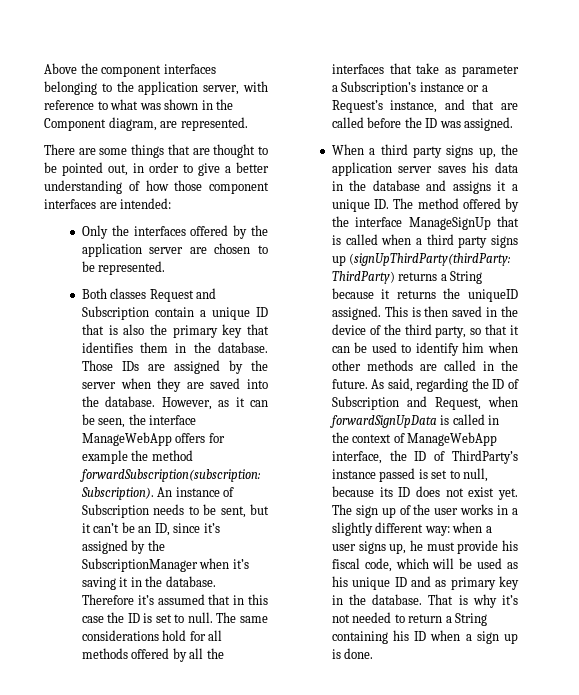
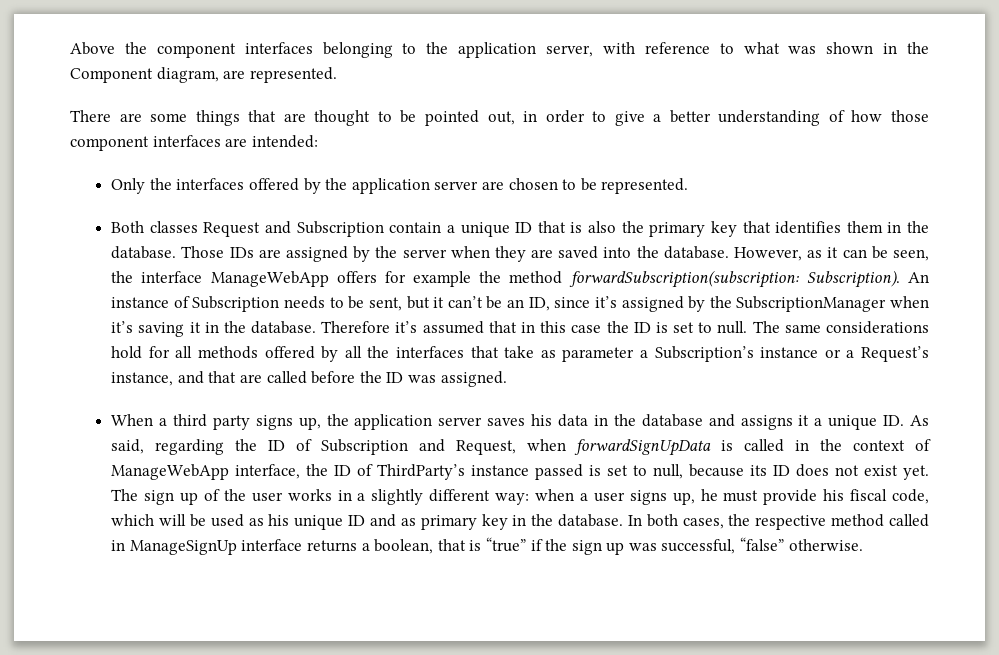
- When a third party signs up, the application server saves his data in the database and assigns it a unique ID. The method offered by the interface ManageSignUp that is called when a third party signs up (signUpThirdParty(thirdParty: ThirdParty) returns a String because it returns the uniqueID assigned. This is then saved in the device of the third party, so that it can be used to identify him when other methods are called in the future. As said, regarding the ID of Subscription and Request, when forwardSignUpData is called in the context of ManageWebApp interface, the ID of ThirdParty’s instance passed is set to null, because its ID does not exist yet.
+ When a third party signs up, the application server saves his data in the database and assigns it a unique ID. As said, regarding the ID of Subscription and Request, when forwardSignUpData is called in the context of ManageWebApp interface, the ID of ThirdParty’s instance passed is set to null, because its ID does not exist yet.
- That is why it’s not needed to return a String containing his ID when a sign up is done.
+ In both cases, the respective method called in ManageSignUp interface returns a boolean, that is “true” if the sign up was successful, “false” otherwise.

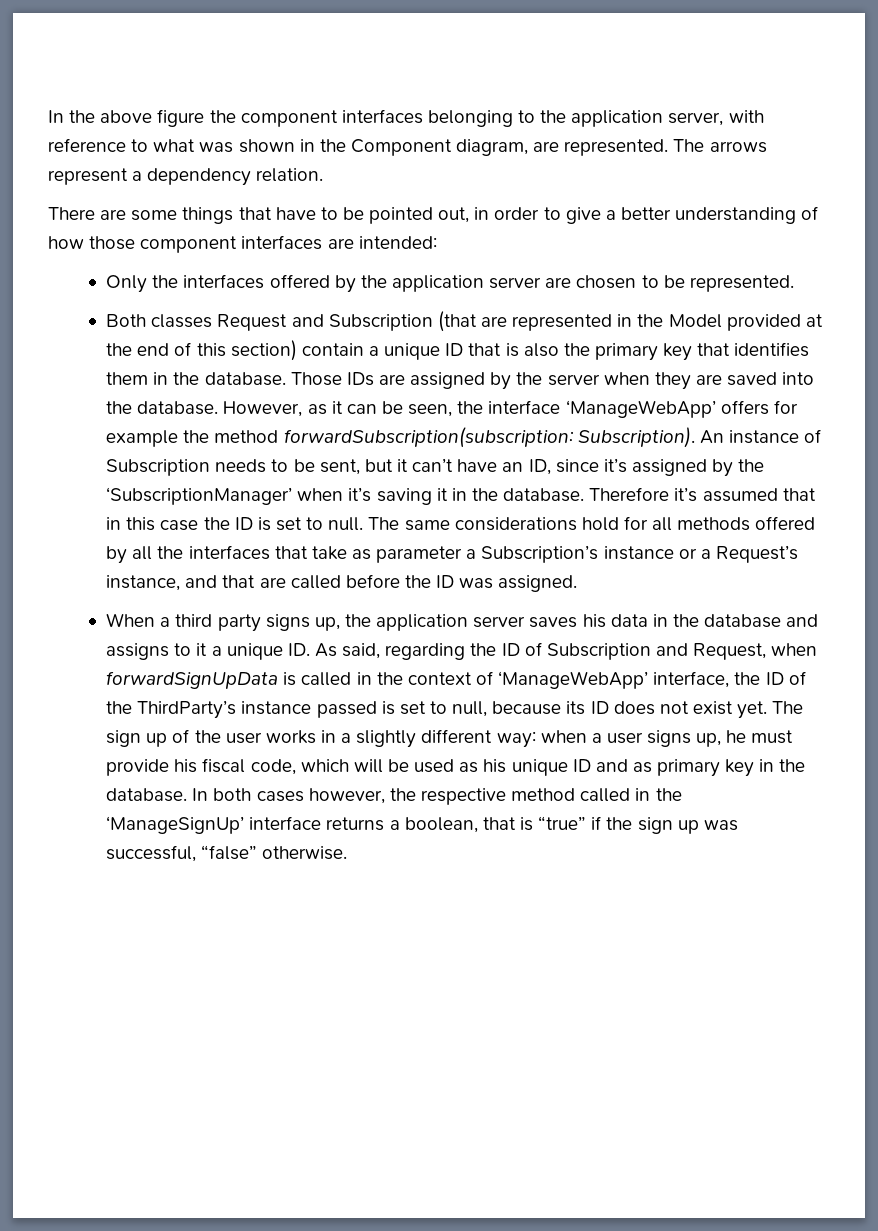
- Above the component interfaces belonging to the application server, with reference to what was shown in the Component diagram, are represented.
+ In the above figure the component interfaces belonging to the application server, with reference to what was shown in the Component diagram, are represented. The arrows represent a dependency relation.
- There are some things that are thought to be pointed out, in order to give a better understanding of how those component interfaces are intended:
+ There are some things that have to be pointed out, in order to give a better understanding of how those component interfaces are intended:
- Both classes Request and Subscription contain a unique ID that is also the primary key that identifies them in the database.
+ Both classes Request and Subscription (that are represented in the Model provided at the end of this section) contain a unique ID that is also the primary key that identifies them in the database.
- However, as it can be seen, the interface ManageWebApp offers for example the method forwardSubscription(subscription: Subscription).
+ However, as it can be seen, the interface ‘ManageWebApp’ offers for example the method forwardSubscription(subscription: Subscription).
- An instance of Subscription needs to be sent, but it can’t be an ID, since it’s assigned by the SubscriptionManager when it’s saving it in the database.
+ An instance of Subscription needs to be sent, but it can’t have an ID, since it’s assigned by the ‘SubscriptionManager’ when it’s saving it in the database.
- When a third party signs up, the application server saves his data in the database and assigns it a unique ID. As said, regarding the ID of Subscription and Request, when forwardSignUpData is called in the context of ManageWebApp interface, the ID of ThirdParty’s instance passed is set to null, because its ID does not exist yet.
+ When a third party signs up, the application server saves his data in the database and assigns to it a unique ID. As said, regarding the ID of Subscription and Request, when forwardSignUpData is called in the context of ‘ManageWebApp’ interface, the ID of the ThirdParty’s instance passed is set to null, because its ID does not exist yet.
- In both cases, the respective method called in ManageSignUp interface returns a boolean, that is “true” if the sign up was successful, “false” otherwise.
+ In both cases however, the respective method called in the ‘ManageSignUp’ interface returns a boolean, that is “true” if the sign up was successful, “false” otherwise.

